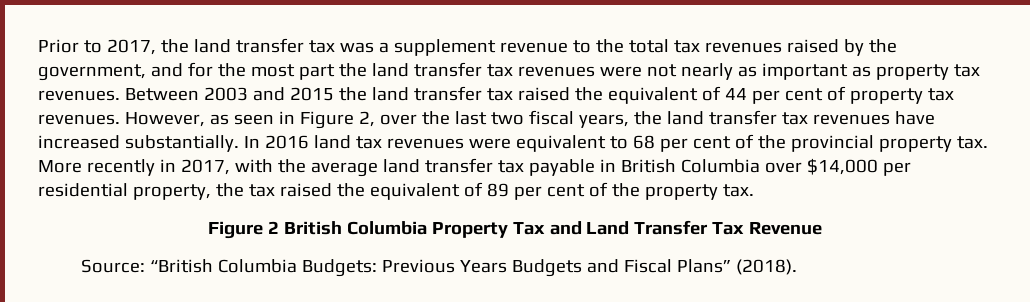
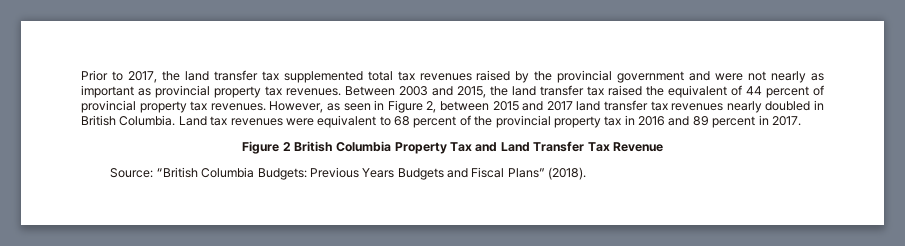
- Prior to 2017, the land transfer tax was a supplement revenue to the total tax revenues raised by the government, and for the most part the land transfer tax revenues were not nearly as important as property tax revenues.
+ Prior to 2017, the land transfer tax supplemented total tax revenues raised by the provincial government and were not nearly as important as provincial property tax revenues.
- Between 2003 and 2015 the land transfer tax raised the equivalent of 44 per cent of property tax revenues.
+ Between 2003 and 2015, the land transfer tax raised the equivalent of 44 percent of provincial property tax revenues.
- However, as seen in Figure 2, over the last two fiscal years, the land transfer tax revenues have increased substantially. In 2016 land tax revenues were equivalent to 68 per cent of the provincial property tax. More recently in 2017, with the average land transfer tax payable in British Columbia over $14,000 per residential property, the tax raised the equivalent of 89 per cent of the property tax.
+ However, as seen in Figure 2, between 2015 and 2017 land transfer tax revenues nearly doubled in British Columbia. Land tax revenues were equivalent to 68 percent of the provincial property tax in 2016 and 89 percent in 2017.

